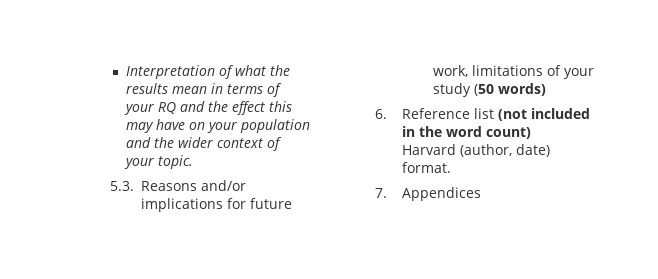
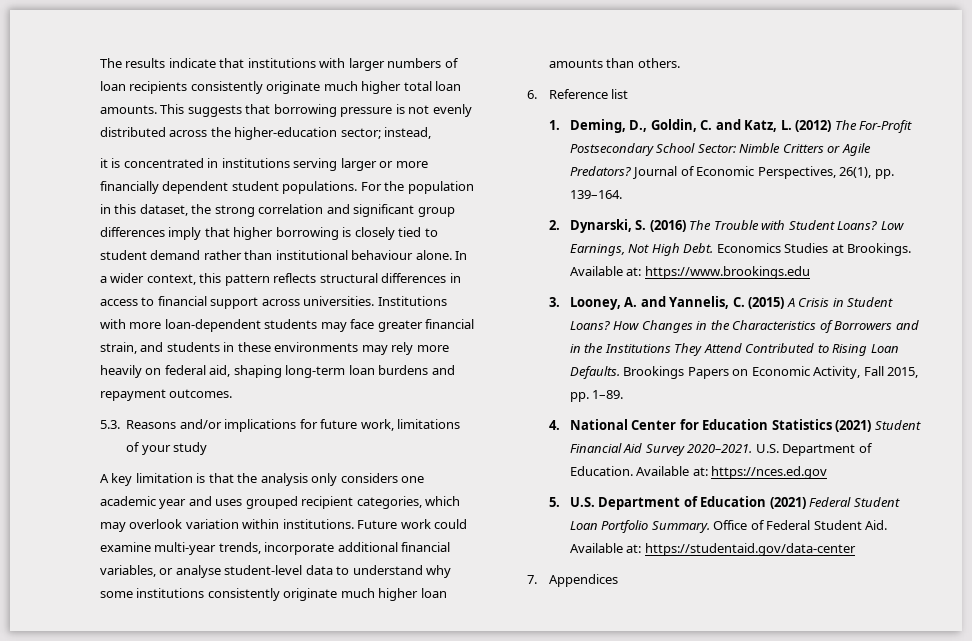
- Interpretation of what the results mean in terms of your RQ and the effect this may have on your population and the wider context of your topic.
+ The results indicate that institutions with larger numbers of loan recipients consistently originate much higher total loan amounts. This suggests that borrowing pressure is not evenly distributed across the higher-education sector; instead,
+ it is concentrated in institutions serving larger or more financially dependent student populations. For the population in this dataset, the strong correlation and significant group differences imply that higher borrowing is closely tied to student demand rather than institutional behaviour alone. In a wider context, this pattern reflects structural differences in access to financial support across universities. Institutions with more loan-dependent students may face greater financial strain, and students in these environments may rely more heavily on federal aid, shaping long-term loan burdens and repayment outcomes.
- 5.3. Reasons and/or implications for future work, limitations of your study (50 words)
- 6. Reference list (not included in the word count)
- Harvard (author, date) format.
+ 5.3. Reasons and/or implications for future work, limitations of your study
+ A key limitation is that the analysis only considers one academic year and uses grouped recipient categories, which may overlook variation within institutions. Future work could examine multi-year trends, incorporate additional financial variables, or analyse student-level data to understand why some institutions consistently originate much higher loan amounts than others.
+ 6. Reference list
+ 1. Deming, D., Goldin, C. and Katz, L. (2012) The For-Profit Postsecondary School Sector: Nimble Critters or Agile Predators? Journal of Economic Perspectives, 26(1), pp. 139–164.
+ 2. Dynarski, S. (2016) The Trouble with Student Loans? Low Earnings, Not High Debt. Economics Studies at Brookings. Available at: https://www.brookings.edu
+ 3. Looney, A. and Yannelis, C. (2015) A Crisis in Student Loans? How Changes in the Characteristics of Borrowers and in the Institutions They Attend Contributed to Rising Loan Defaults. Brookings Papers on Economic Activity, Fall 2015, pp. 1–89.
+ 4. National Center for Education Statistics (2021) Student Financial Aid Survey 2020–2021. U.S. Department of Education. Available at: https://nces.ed.gov
+ 5. U.S. Department of Education (2021) Federal Student Loan Portfolio Summary. Office of Federal Student Aid. Available at: https://studentaid.gov/data-center

